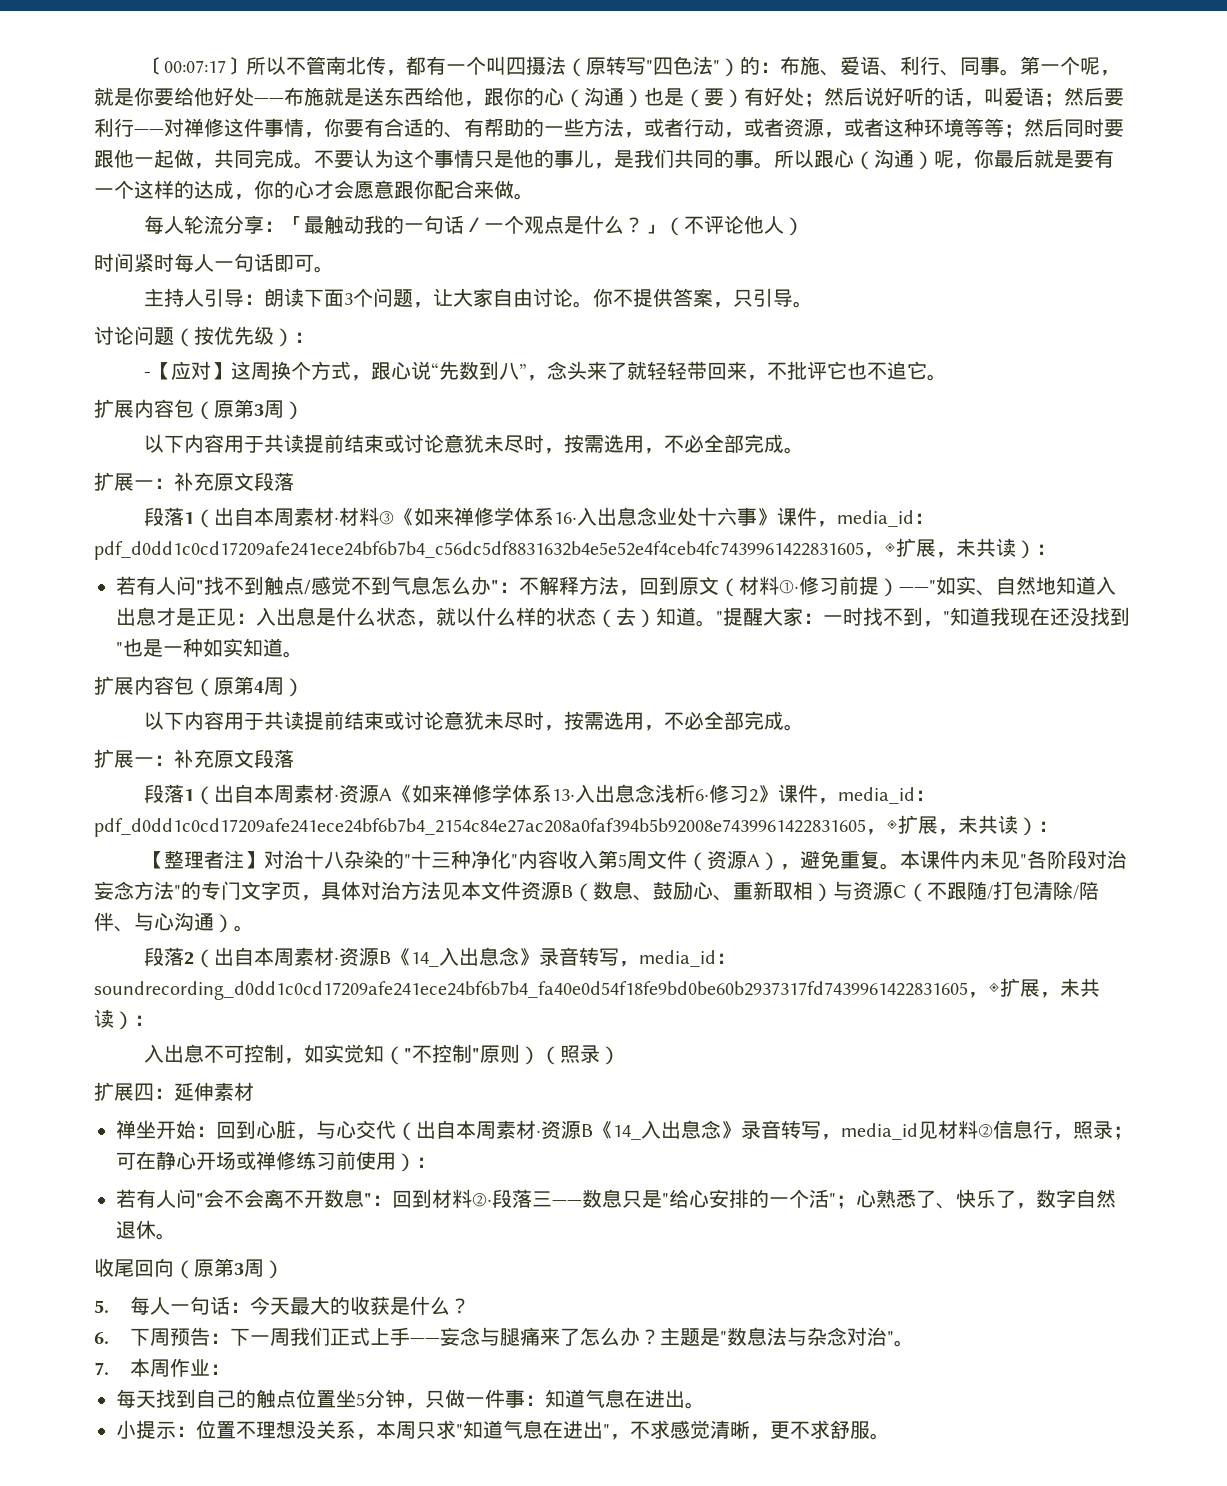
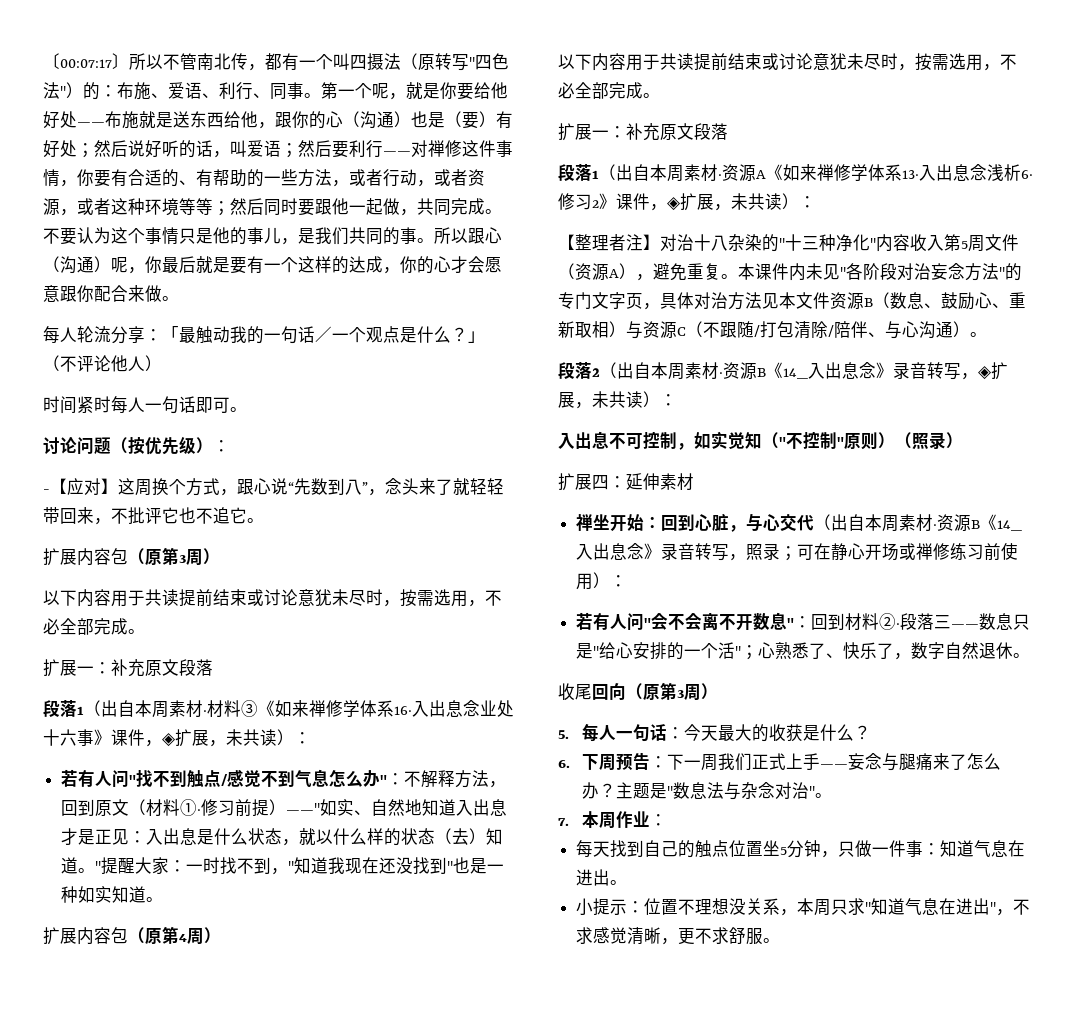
- 主持人引导：朗读下面3个问题，让大家自由讨论。你不提供答案，只引导。
- 段落1（出自本周素材·材料③《如来禅修学体系16·入出息念业处十六事》课件，media_id：pdf_d0dd1c0cd17209afe241ece24bf6b7b4_c56dc5df8831632b4e5e52e4f4ceb4fc7439961422831605，◈扩展，未共读）：
+ 段落1（出自本周素材·材料③《如来禅修学体系16·入出息念业处十六事》课件，◈扩展，未共读）：
- 段落1（出自本周素材·资源A《如来禅修学体系13·入出息念浅析6·修习2》课件，media_id：pdf_d0dd1c0cd17209afe241ece24bf6b7b4_2154c84e27ac208a0faf394b5b92008e7439961422831605，◈扩展，未共读）：
+ 段落1（出自本周素材·资源A《如来禅修学体系13·入出息念浅析6·修习2》课件，◈扩展，未共读）：
- 段落2（出自本周素材·资源B《14_入出息念》录音转写，media_id：soundrecording_d0dd1c0cd17209afe241ece24bf6b7b4_fa40e0d54f18fe9bd0be60b2937317fd7439961422831605，◈扩展，未共读）：
+ 段落2（出自本周素材·资源B《14_入出息念》录音转写，◈扩展，未共读）：
- 禅坐开始：回到心脏，与心交代（出自本周素材·资源B《14_入出息念》录音转写，media_id见材料②信息行，照录；可在静心开场或禅修练习前使用）：
+ 禅坐开始：回到心脏，与心交代（出自本周素材·资源B《14_入出息念》录音转写，照录；可在静心开场或禅修练习前使用）：

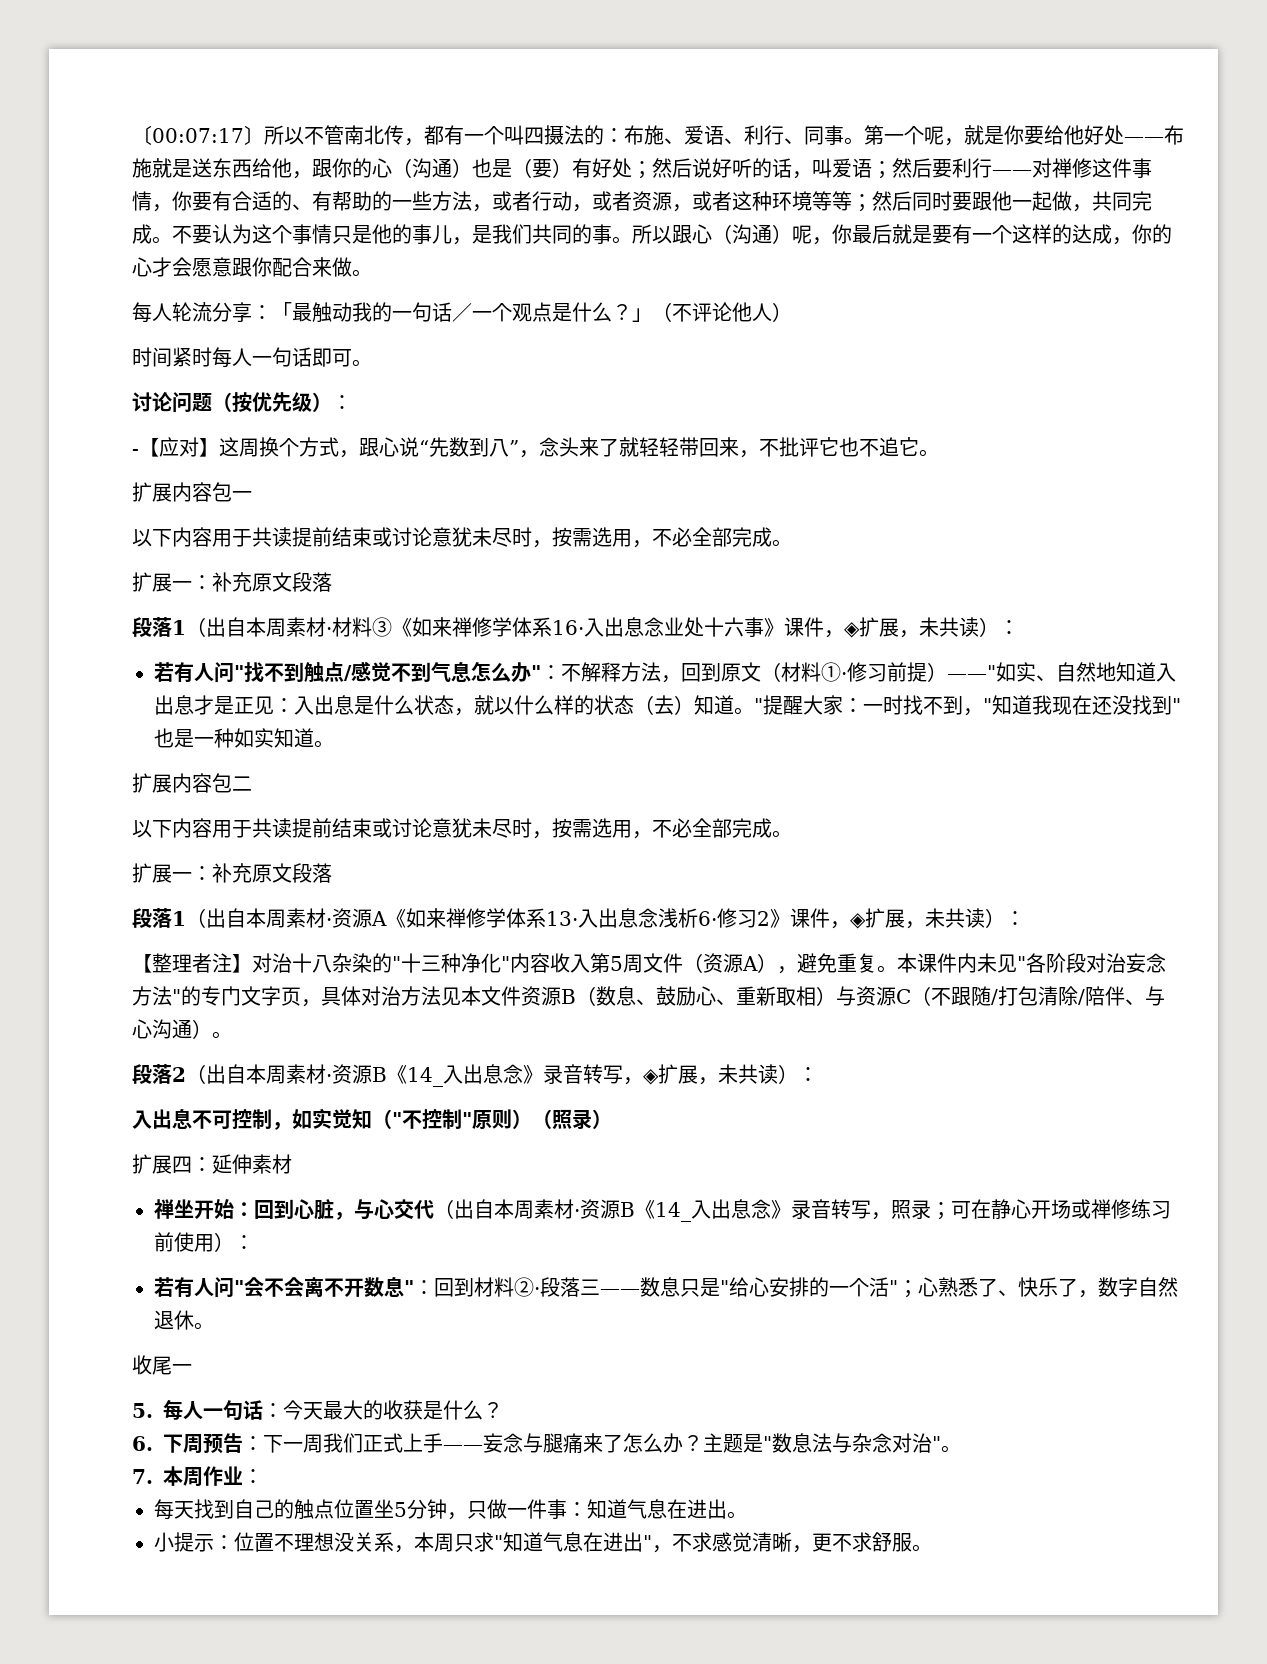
- 〔00:07:17〕所以不管南北传，都有一个叫四摄法（原转写"四色法"）的：布施、爱语、利行、同事。
+ 〔00:07:17〕所以不管南北传，都有一个叫四摄法的：布施、爱语、利行、同事。
- 扩展内容包（原第3周）
+ 扩展内容包一
- 扩展内容包（原第4周）
+ 扩展内容包二
- 收尾回向（原第3周）
+ 收尾一

